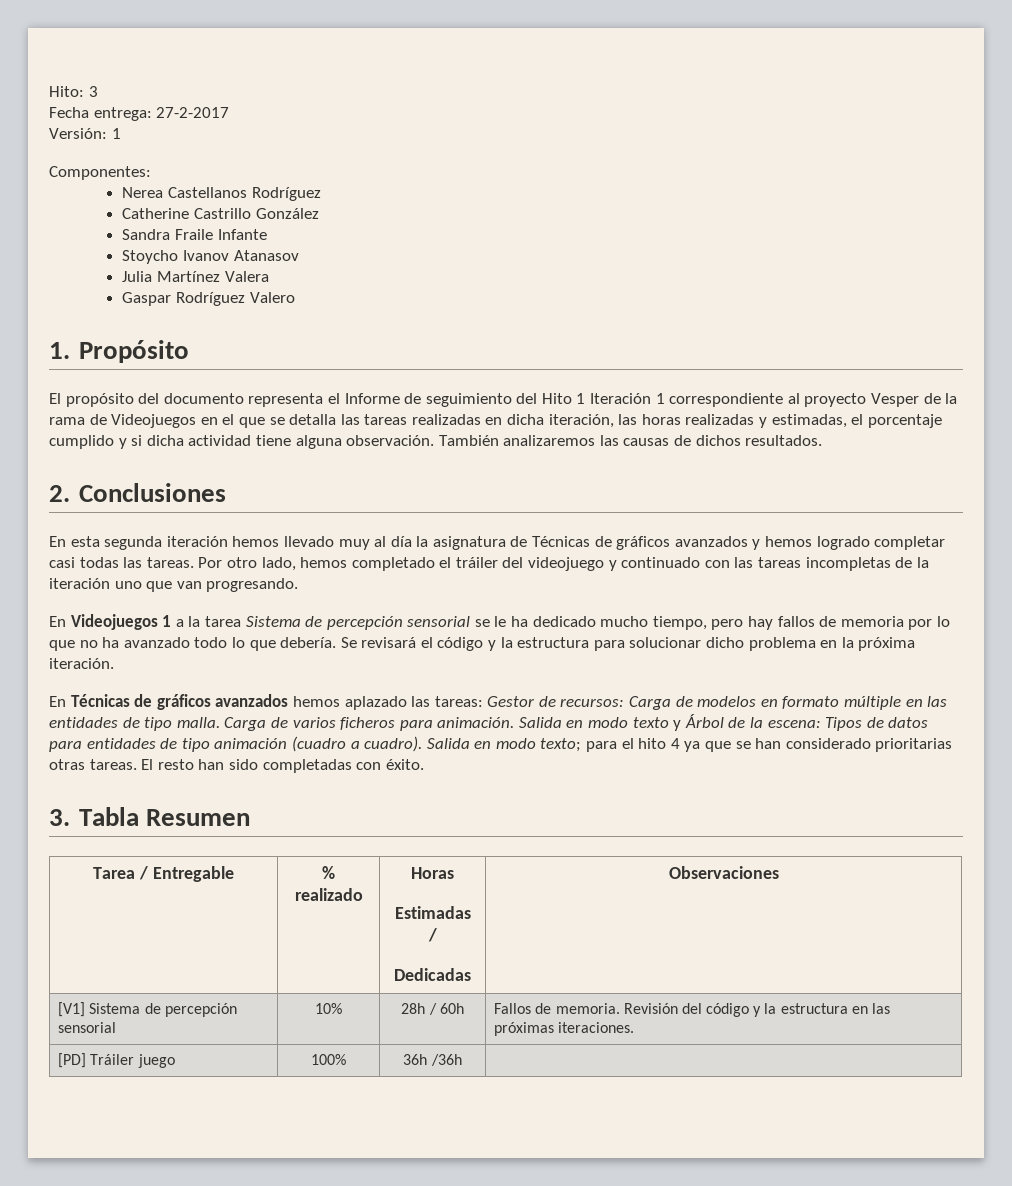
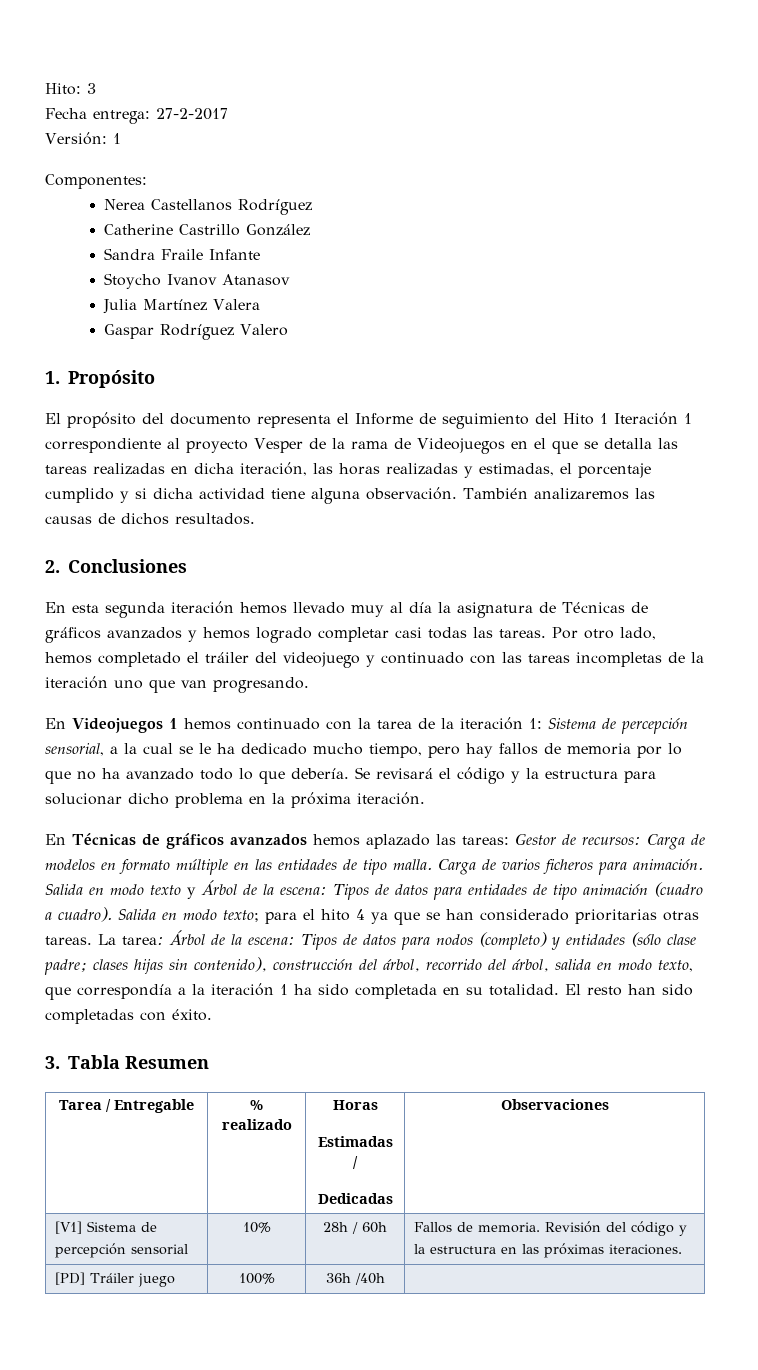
- En Videojuegos 1 a la tarea Sistema de percepción sensorial se le ha dedicado mucho tiempo, pero hay fallos de memoria por lo que no ha avanzado todo lo que debería.
+ En Videojuegos 1 hemos continuado con la tarea de la iteración 1: Sistema de percepción sensorial, a la cual se le ha dedicado mucho tiempo, pero hay fallos de memoria por lo que no ha avanzado todo lo que debería.
+ La tarea: Árbol de la escena: Tipos de datos para nodos (completo) y entidades (sólo clase padre; clases hijas sin contenido), construcción del árbol, recorrido del árbol, salida en modo texto, que correspondía a la iteración 1 ha sido completada en su totalidad.
- [PD] Tráiler juego | 100% | 36h /36h |
+ [PD] Tráiler juego | 100% | 36h /40h |

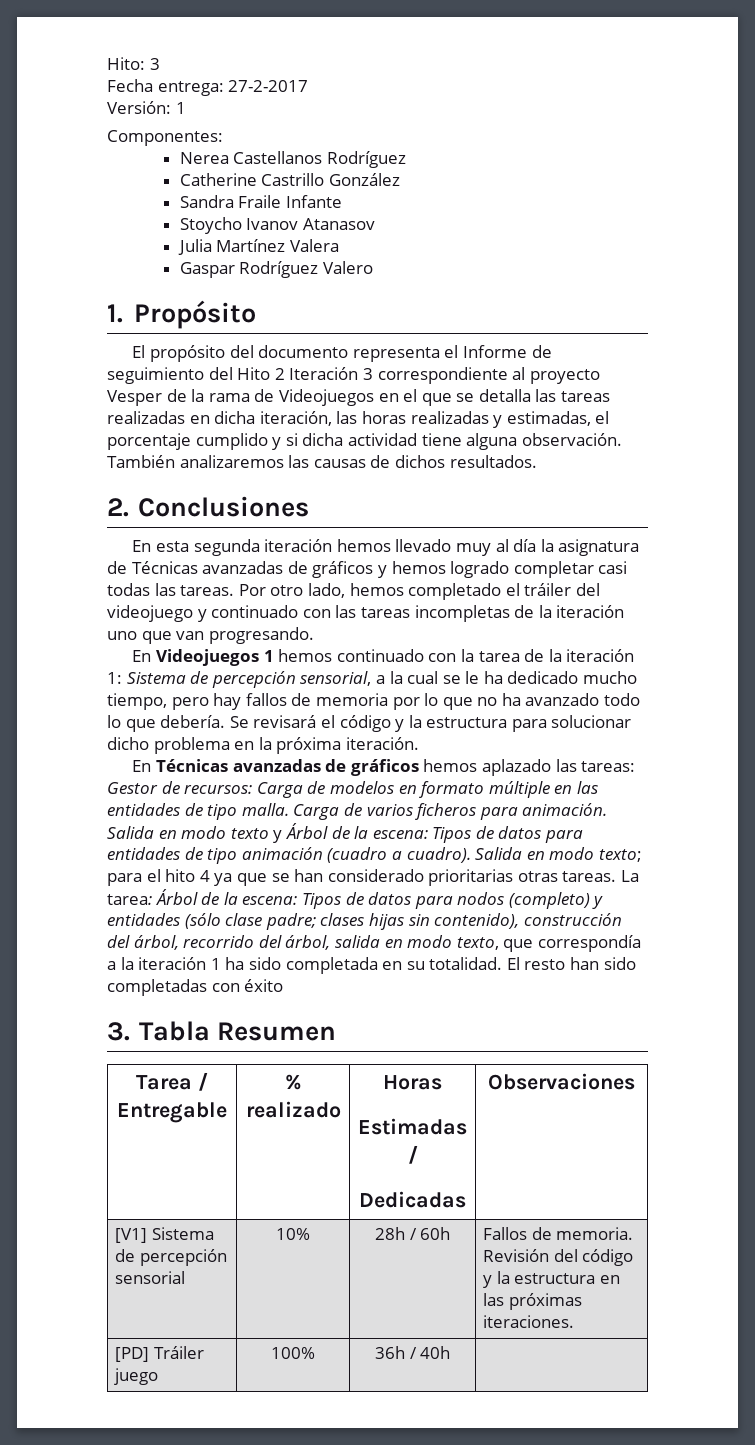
- El propósito del documento representa el Informe de seguimiento del Hito 1 Iteración 1 correspondiente al proyecto Vesper de la rama de Videojuegos en el que se detalla las tareas realizadas en dicha iteración, las horas realizadas y estimadas, el porcentaje cumplido y si dicha actividad tiene alguna observación.
+ El propósito del documento representa el Informe de seguimiento del Hito 2 Iteración 3 correspondiente al proyecto Vesper de la rama de Videojuegos en el que se detalla las tareas realizadas en dicha iteración, las horas realizadas y estimadas, el porcentaje cumplido y si dicha actividad tiene alguna observación.
- En esta segunda iteración hemos llevado muy al día la asignatura de Técnicas de gráficos avanzados y hemos logrado completar casi todas las tareas.
+ En esta segunda iteración hemos llevado muy al día la asignatura de Técnicas avanzadas de gráficos y hemos logrado completar casi todas las tareas.
- En Técnicas de gráficos avanzados hemos aplazado las tareas: Gestor de recursos: Carga de modelos en formato múltiple en las entidades de tipo malla.
+ En Técnicas avanzadas de gráficos hemos aplazado las tareas: Gestor de recursos: Carga de modelos en formato múltiple en las entidades de tipo malla.
- El resto han sido completadas con éxito.
+ El resto han sido completadas con éxito
- [PD] Tráiler juego | 100% | 36h /40h |
+ [PD] Tráiler juego | 100% | 36h / 40h |

